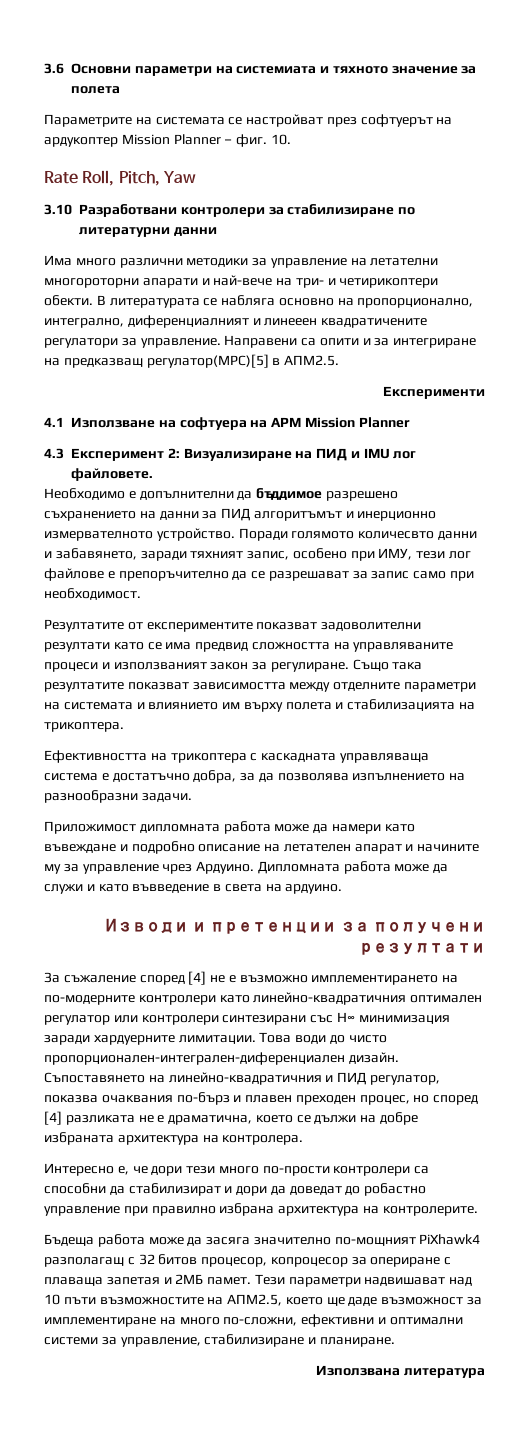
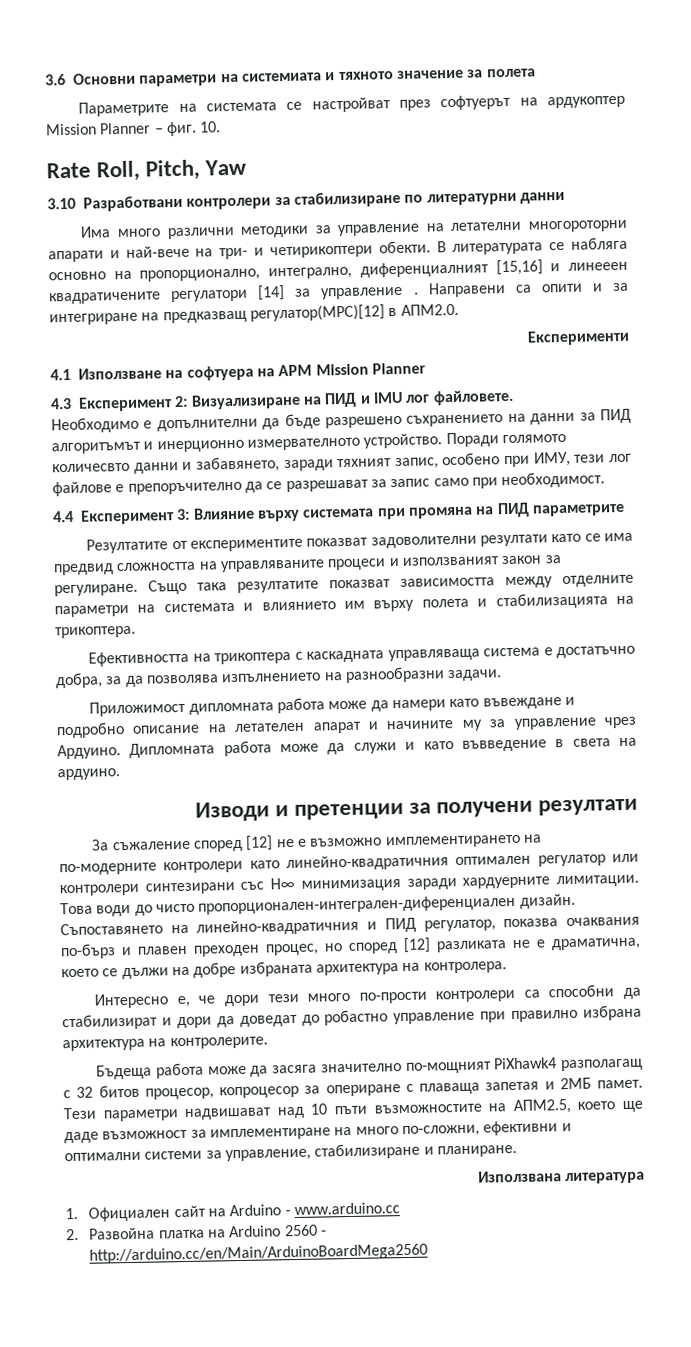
- В литературата се набляга основно на пропорционално, интегрално, диференциалният и линееен квадратичените регулатори за управление.
+ В литературата се набляга основно на пропорционално, интегрално, диференциалният [15,16] и линееен квадратичените регулатори [14] за управление .
- Направени са опити и за интегриране на предказващ регулатор(MPC)[5] в АПМ2.5.
+ Направени са опити и за интегриране на предказващ регулатор(MPC)[12] в АПМ2.0.
- Необходимо е допълнителни да бъддимое разрешено съхранението на данни за ПИД алгоритъмът и инерционно измервателното устройство.
+ Необходимо е допълнителни да бъде разрешено съхранението на данни за ПИД алгоритъмът и инерционно измервателното устройство.
+ 4.4 Експеримент 3: Влияние върху системата при промяна на ПИД параметрите
- За съжаление според [4] не е възможно имплементирането на по-модерните контролери като линейно-квадратичния оптимален регулатор или контролери синтезирани със H∞ минимизация заради хардуерните лимитации.
+ За съжаление според [12] не е възможно имплементирането на по-модерните контролери като линейно-квадратичния оптимален регулатор или контролери синтезирани със H∞ минимизация заради хардуерните лимитации.
- Съпоставянето на линейно-квадратичния и ПИД регулатор, показва очаквания по-бърз и плавен преходен процес, но според [4] разликата не е драматична, което се дължи на добре избраната архитектура на контролера.
+ Съпоставянето на линейно-квадратичния и ПИД регулатор, показва очаквания по-бърз и плавен преходен процес, но според [12] разликата не е драматична, което се дължи на добре избраната архитектура на контролера.
+ 1. Официален сайт на Arduino - www.arduino.cc
+ 2. Развойна платка на Arduino 2560 - http://arduino.cc/en/Main/ArduinoBoardMega2560

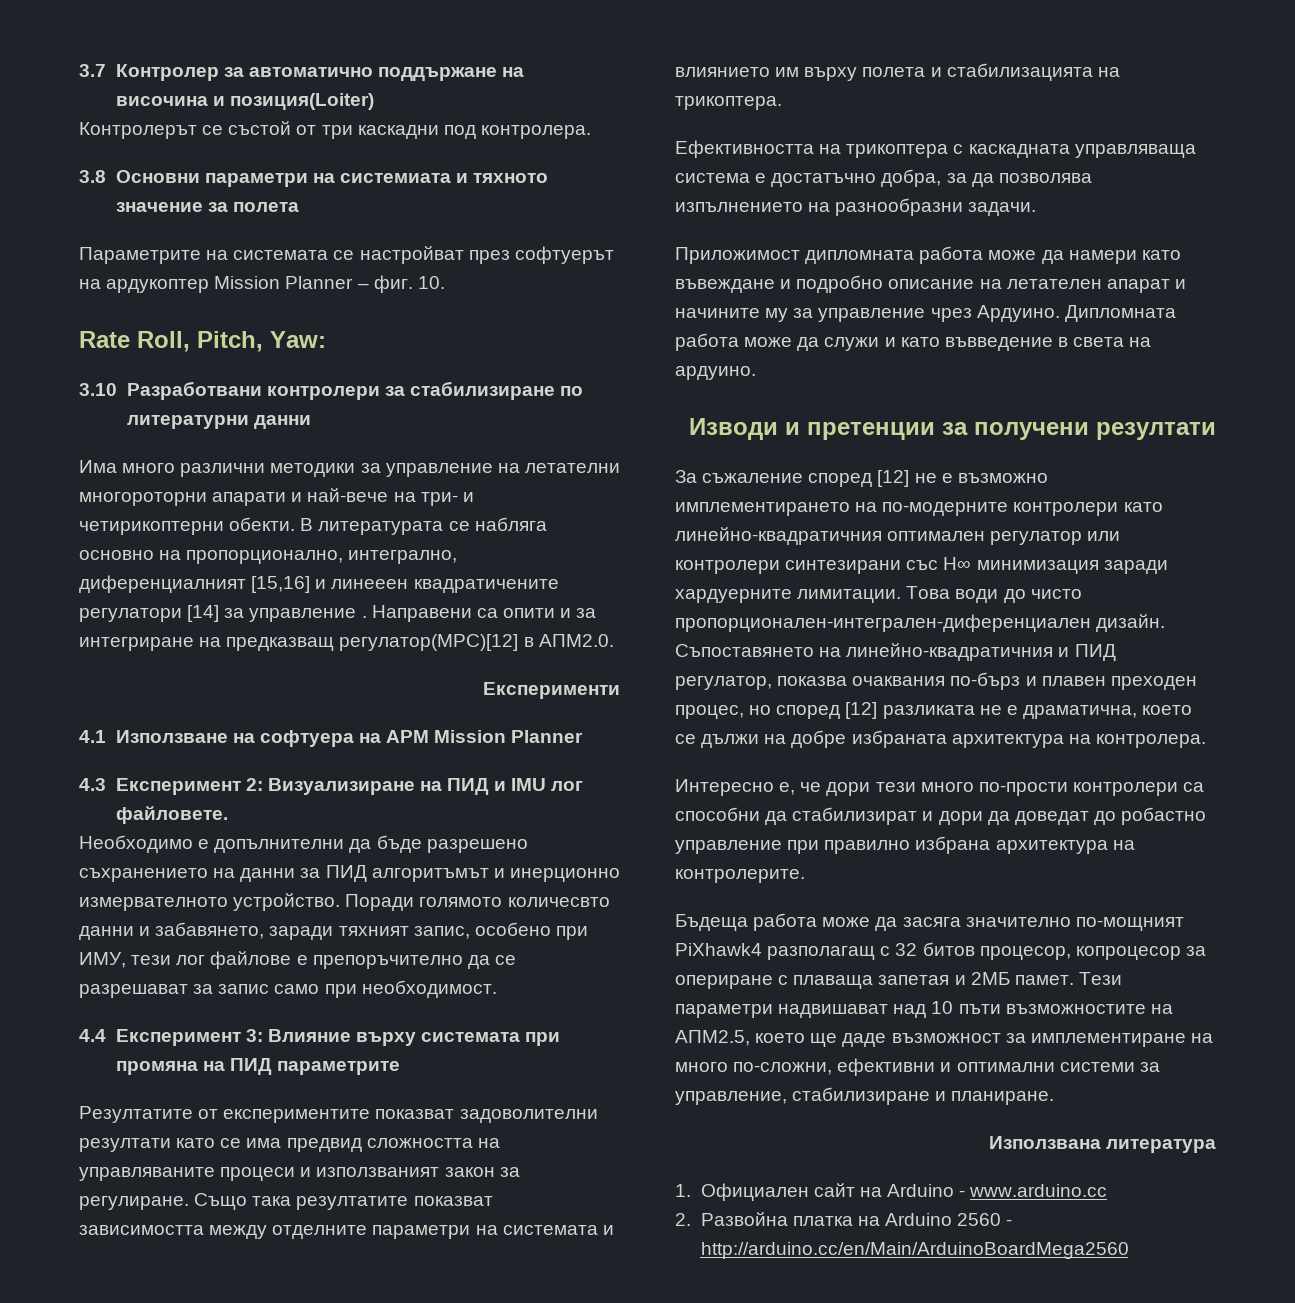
- 3.6 Основни параметри на системиата и тяхното значение за полета
+ 3.7 Контролер за автоматично поддържане на височина и позиция(Loiter)
+ Контролерът се състой от три каскадни под контролера.
+ 3.8 Основни параметри на системиата и тяхното значение за полета
- Rate Roll, Pitch, Yaw
+ Rate Roll, Pitch, Yaw:
- Има много различни методики за управление на летателни многороторни апарати и най-вече на три- и четирикоптери обекти.
+ Има много различни методики за управление на летателни многороторни апарати и най-вече на три- и четирикоптерни обекти.

